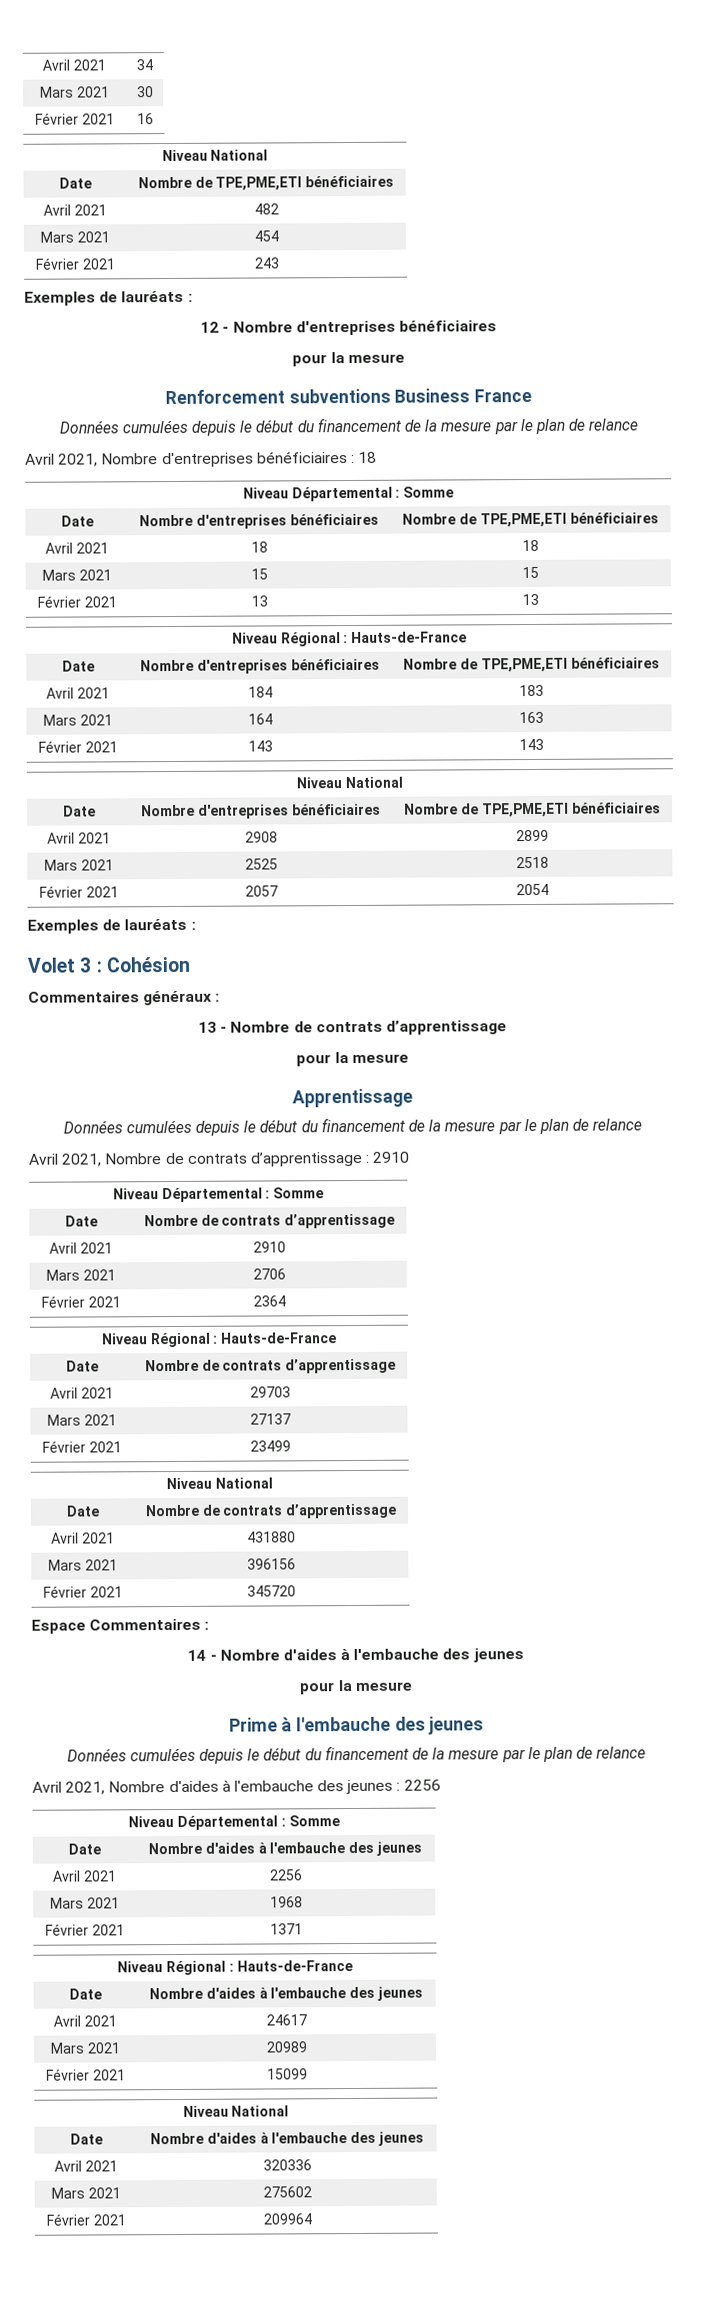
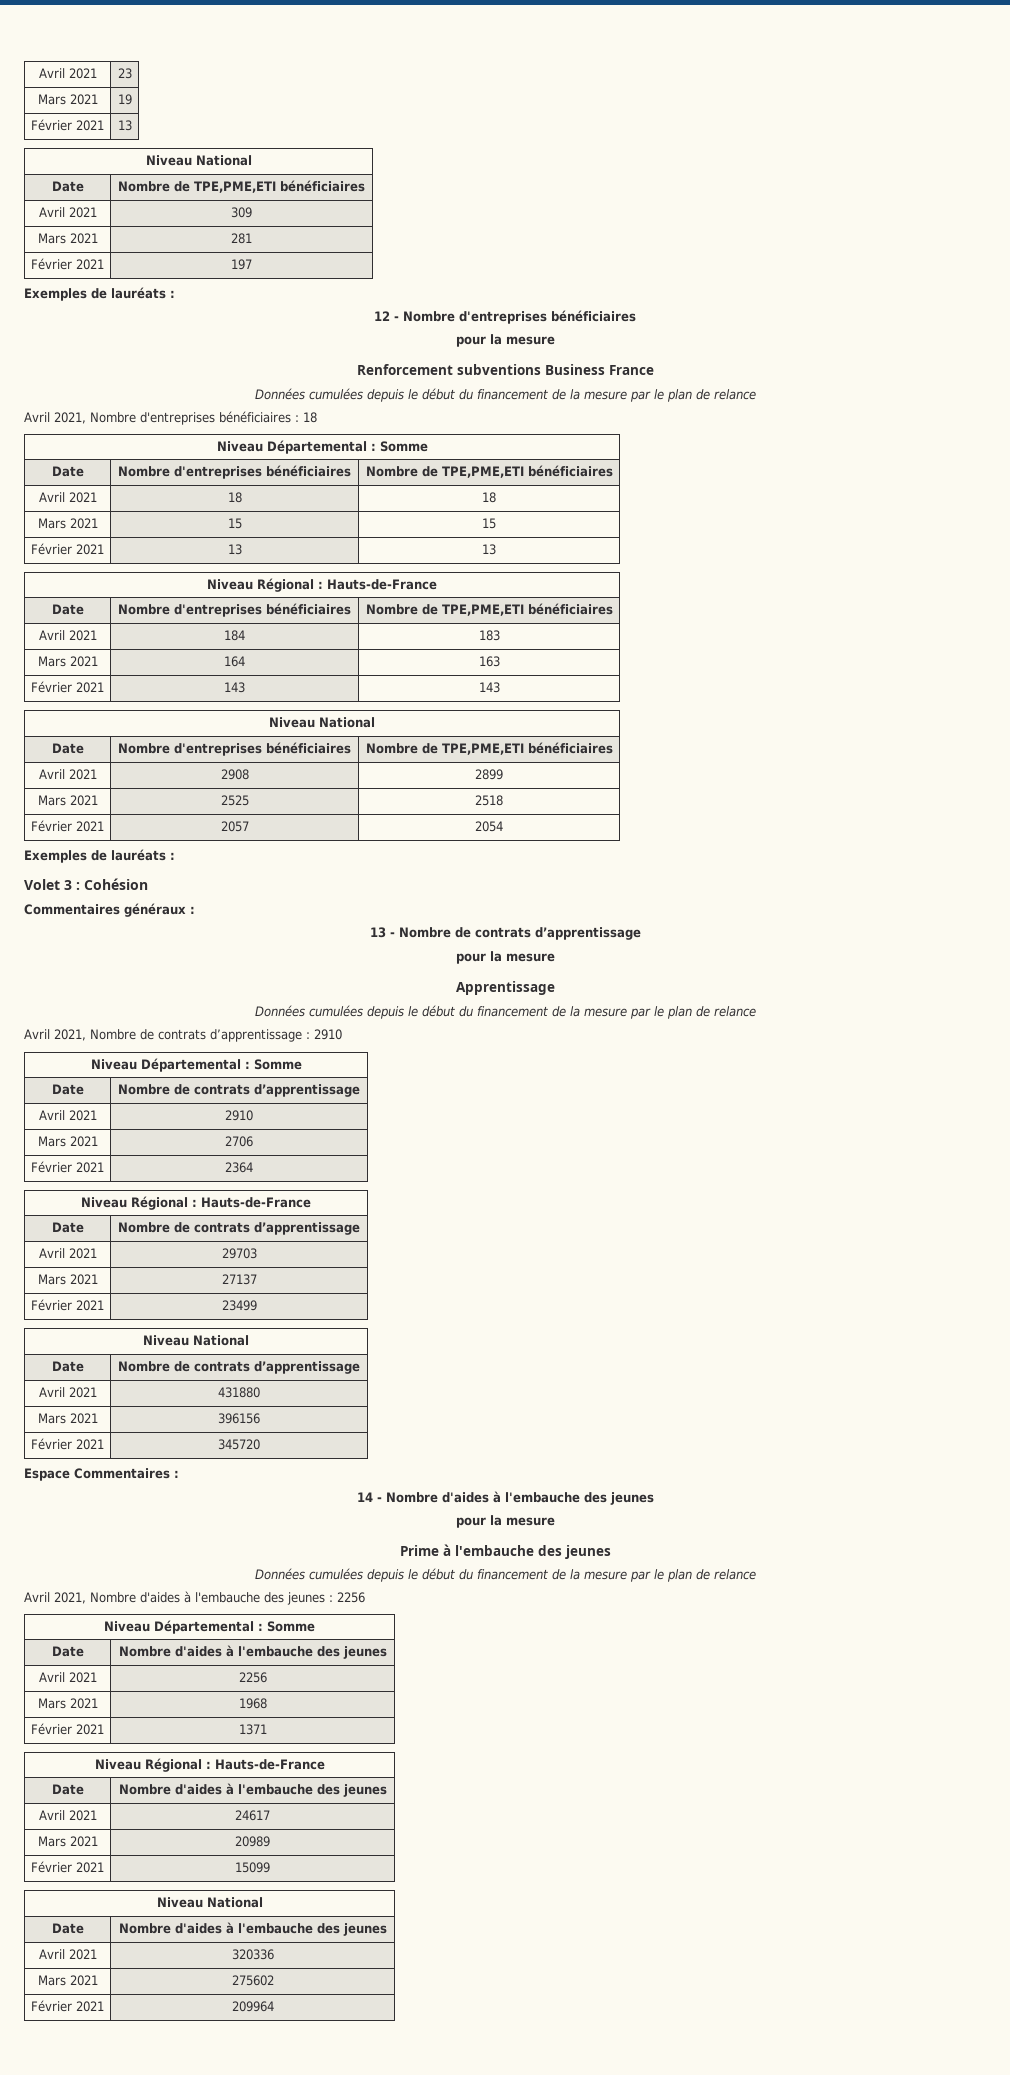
- Avril 2021 | 34
- Mars 2021 | 30
- Février 2021 | 16
+ Avril 2021 | 23
+ Mars 2021 | 19
+ Février 2021 | 13
- Avril 2021 | 482
- Mars 2021 | 454
- Février 2021 | 243
+ Avril 2021 | 309
+ Mars 2021 | 281
+ Février 2021 | 197

